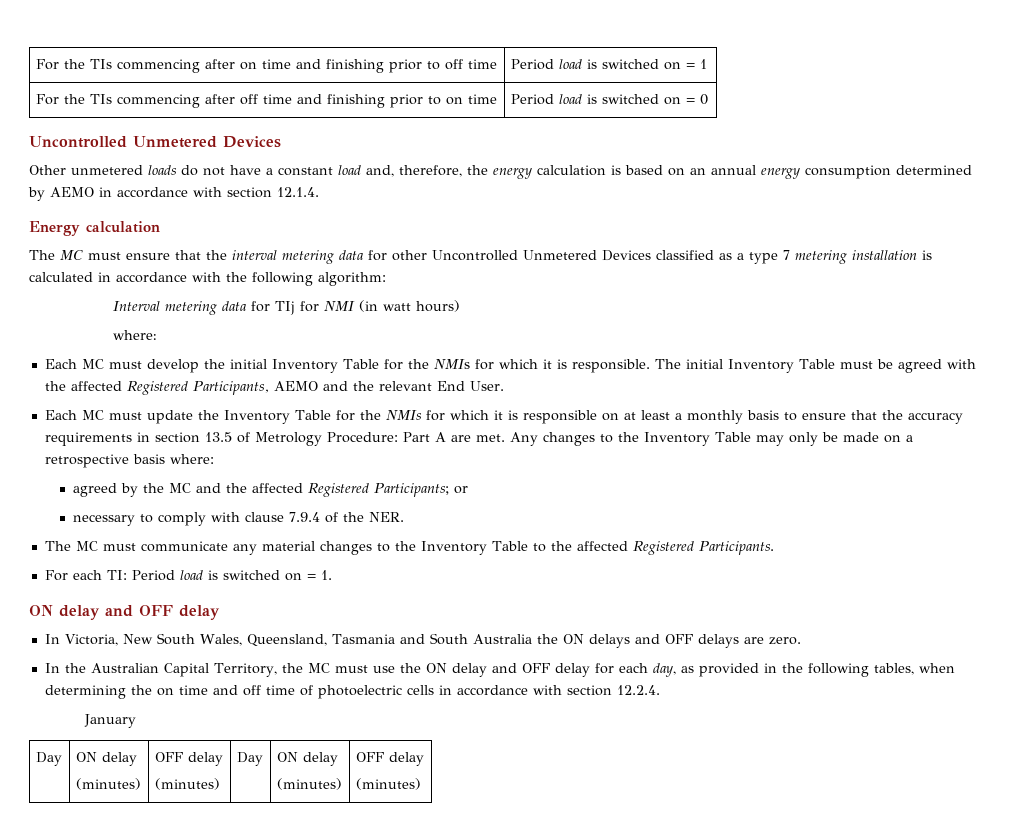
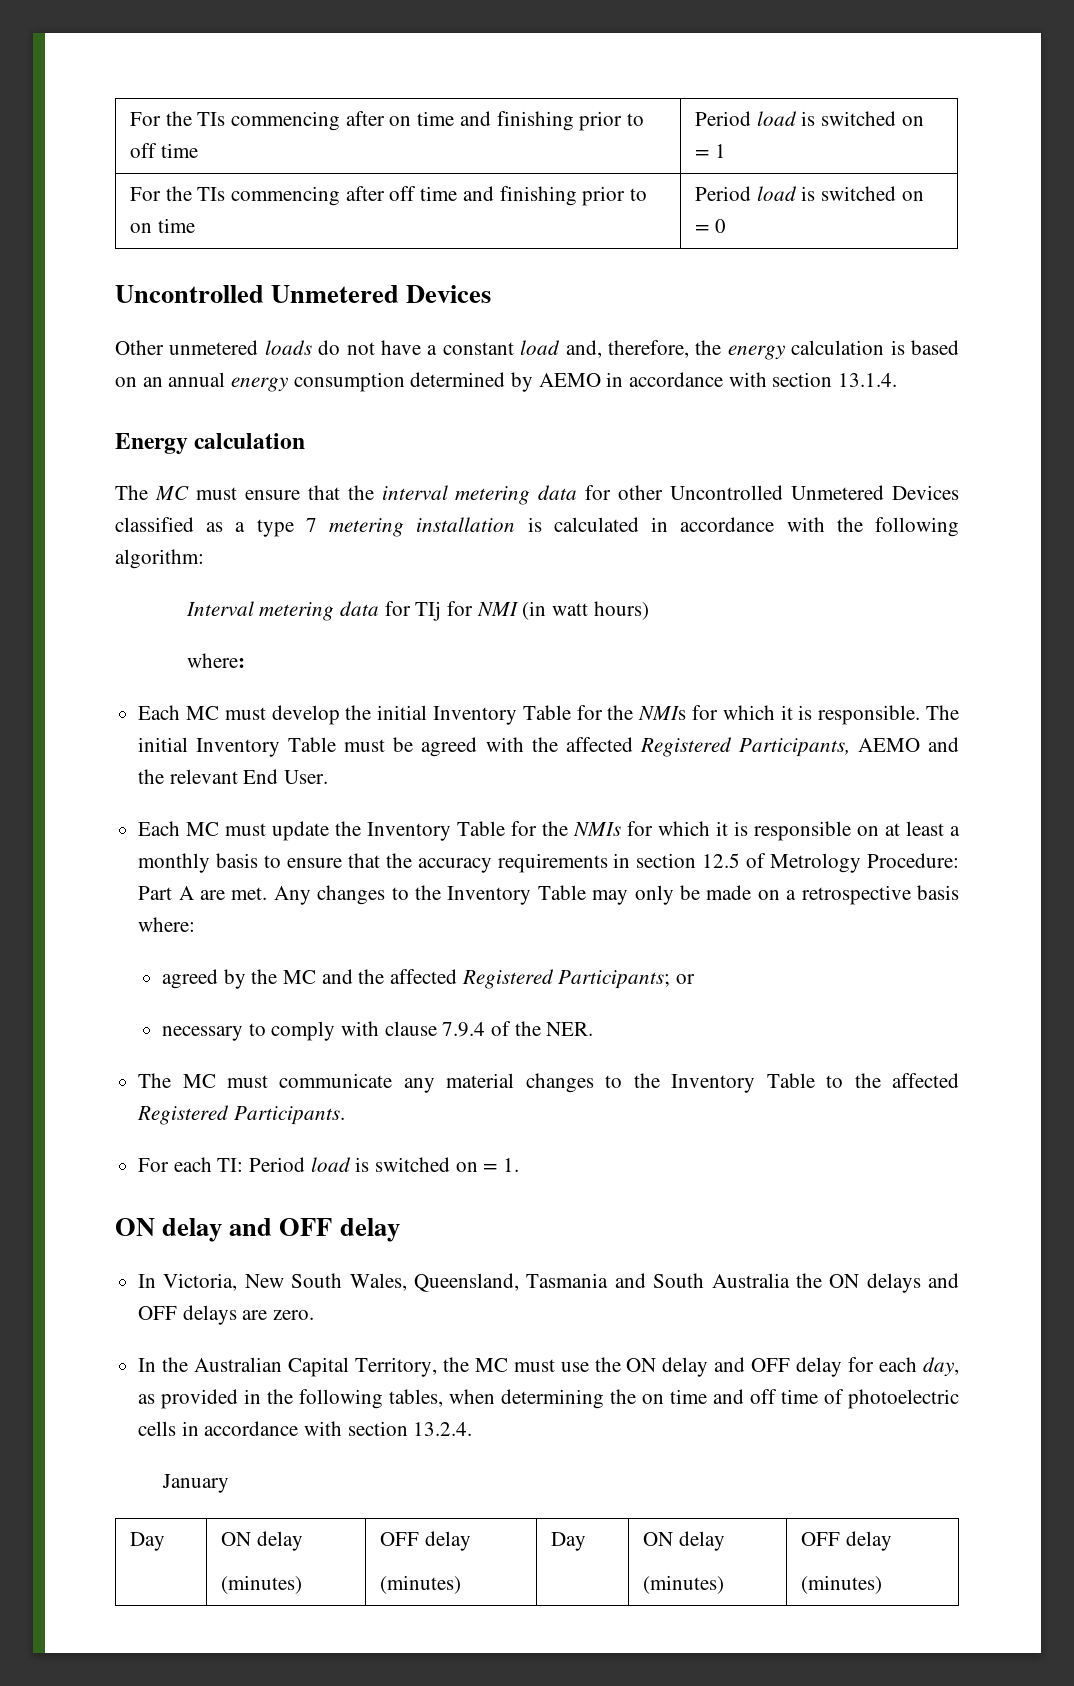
- Other unmetered loads do not have a constant load and, therefore, the energy calculation is based on an annual energy consumption determined by AEMO in accordance with section 12.1.4.
+ Other unmetered loads do not have a constant load and, therefore, the energy calculation is based on an annual energy consumption determined by AEMO in accordance with section 13.1.4.
- Each MC must update the Inventory Table for the NMIs for which it is responsible on at least a monthly basis to ensure that the accuracy requirements in section 13.5 of Metrology Procedure: Part A are met.
+ Each MC must update the Inventory Table for the NMIs for which it is responsible on at least a monthly basis to ensure that the accuracy requirements in section 12.5 of Metrology Procedure: Part A are met.
- In the Australian Capital Territory, the MC must use the ON delay and OFF delay for each day, as provided in the following tables, when determining the on time and off time of photoelectric cells in accordance with section 12.2.4.
+ In the Australian Capital Territory, the MC must use the ON delay and OFF delay for each day, as provided in the following tables, when determining the on time and off time of photoelectric cells in accordance with section 13.2.4.

